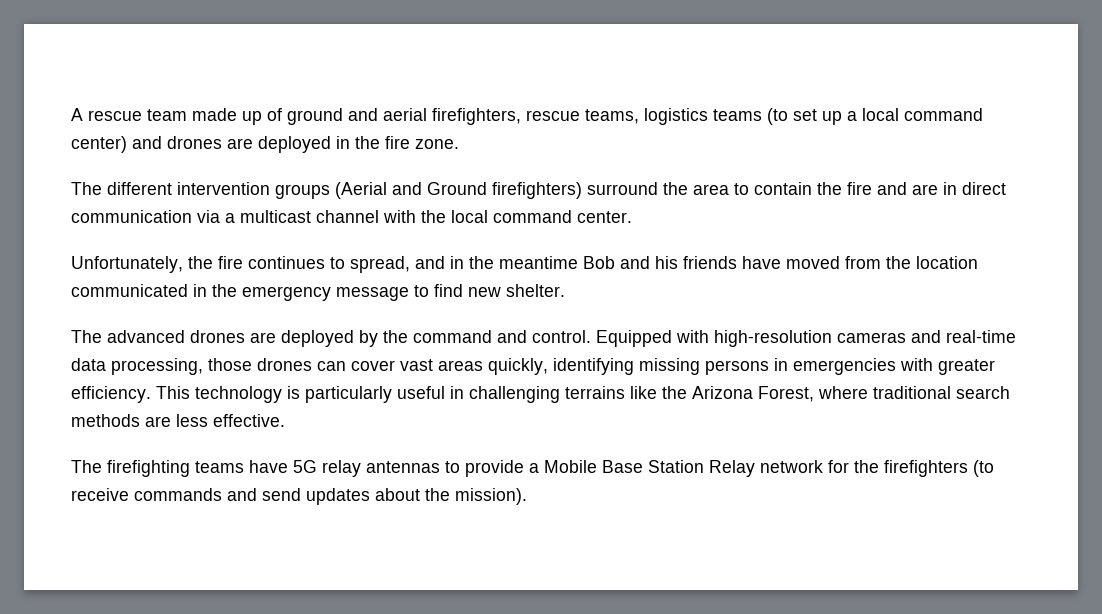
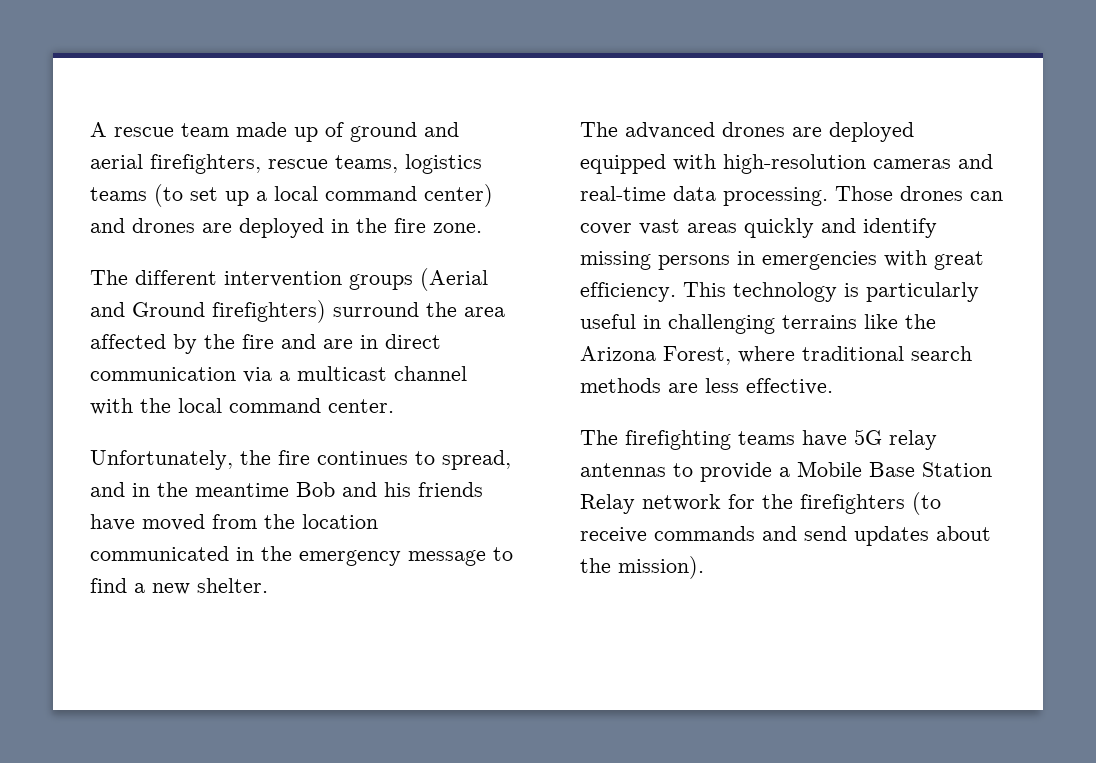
- The different intervention groups (Aerial and Ground firefighters) surround the area to contain the fire and are in direct communication via a multicast channel with the local command center.
+ The different intervention groups (Aerial and Ground firefighters) surround the area affected by the fire and are in direct communication via a multicast channel with the local command center.
- Unfortunately, the fire continues to spread, and in the meantime Bob and his friends have moved from the location communicated in the emergency message to find new shelter.
+ Unfortunately, the fire continues to spread, and in the meantime Bob and his friends have moved from the location communicated in the emergency message to find a new shelter.
- The advanced drones are deployed by the command and control. Equipped with high-resolution cameras and real-time data processing, those drones can cover vast areas quickly, identifying missing persons in emergencies with greater efficiency.
+ The advanced drones are deployed equipped with high-resolution cameras and real-time data processing. Those drones can cover vast areas quickly and identify missing persons in emergencies with great efficiency.

